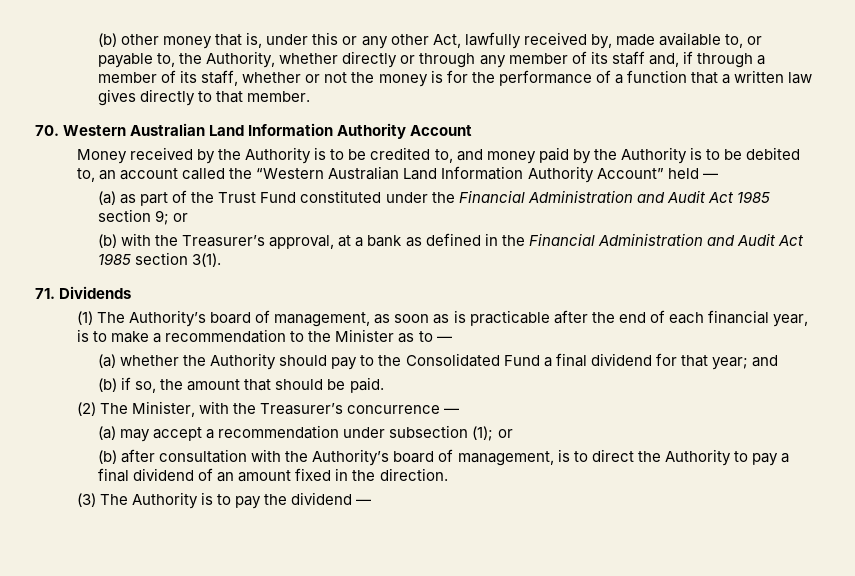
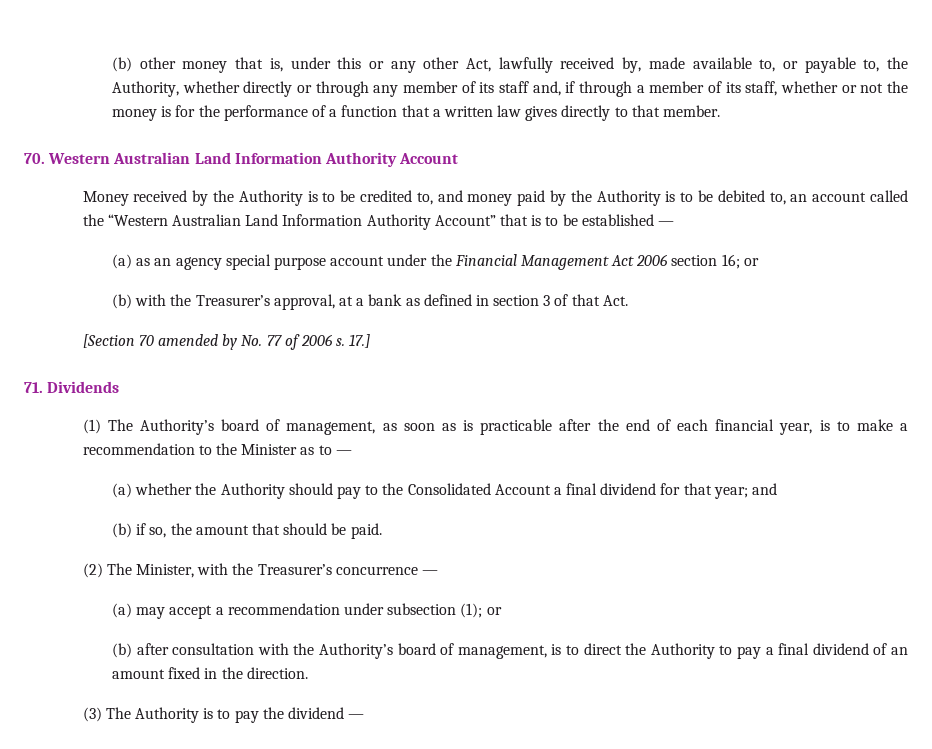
- Money received by the Authority is to be credited to, and money paid by the Authority is to be debited to, an account called the “Western Australian Land Information Authority Account” held —
- (a) as part of the Trust Fund constituted under the Financial Administration and Audit Act 1985 section 9; or
+ Money received by the Authority is to be credited to, and money paid by the Authority is to be debited to, an account called the “Western Australian Land Information Authority Account” that is to be established —
+ (a) as an agency special purpose account under the Financial Management Act 2006 section 16; or
- (b) with the Treasurer’s approval, at a bank as defined in the Financial Administration and Audit Act 1985 section 3(1).
+ (b) with the Treasurer’s approval, at a bank as defined in section 3 of that Act.
+ [Section 70 amended by No. 77 of 2006 s. 17.]
- (a) whether the Authority should pay to the Consolidated Fund a final dividend for that year; and
+ (a) whether the Authority should pay to the Consolidated Account a final dividend for that year; and

